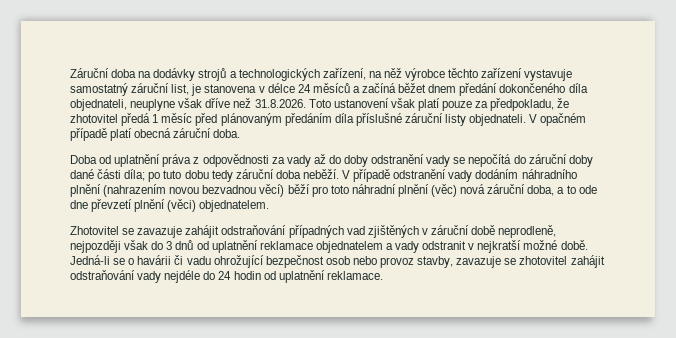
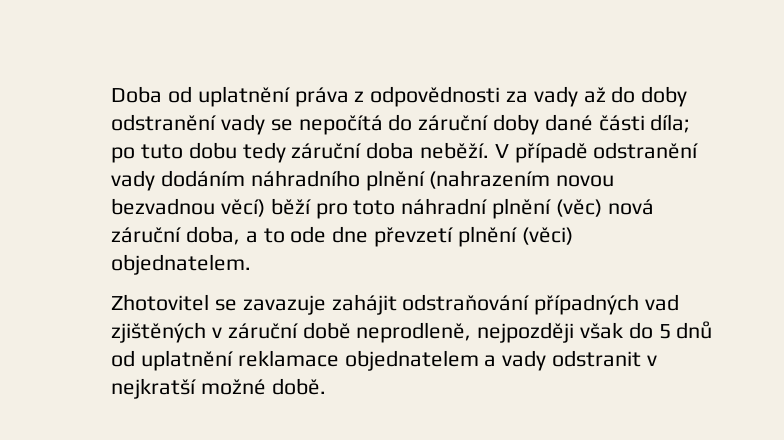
- Záruční doba na dodávky strojů a technologických zařízení, na něž výrobce těchto zařízení vystavuje samostatný záruční list, je stanovena v délce 24 měsíců a začíná běžet dnem předání dokončeného díla objednateli, neuplyne však dříve než 31.8.2026. Toto ustanovení však platí pouze za předpokladu, že zhotovitel předá 1 měsíc před plánovaným předáním díla příslušné záruční listy objednateli. V opačném případě platí obecná záruční doba.
- Zhotovitel se zavazuje zahájit odstraňování případných vad zjištěných v záruční době neprodleně, nejpozději však do 3 dnů od uplatnění reklamace objednatelem a vady odstranit v nejkratší možné době. Jedná-li se o havárii či vadu ohrožující bezpečnost osob nebo provoz stavby, zavazuje se zhotovitel zahájit odstraňování vady nejdéle do 24 hodin od uplatnění reklamace.
+ Zhotovitel se zavazuje zahájit odstraňování případných vad zjištěných v záruční době neprodleně, nejpozději však do 5 dnů od uplatnění reklamace objednatelem a vady odstranit v nejkratší možné době.

